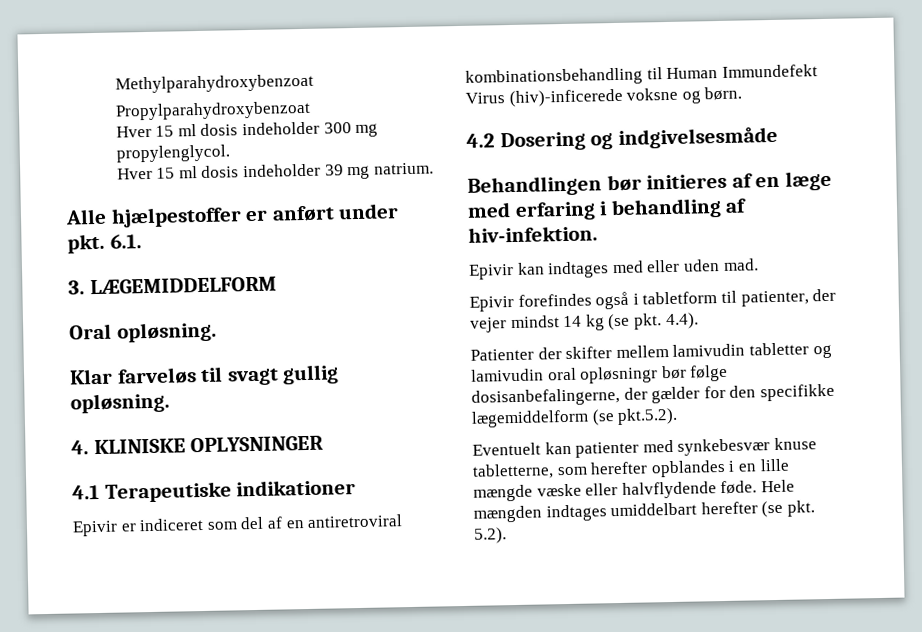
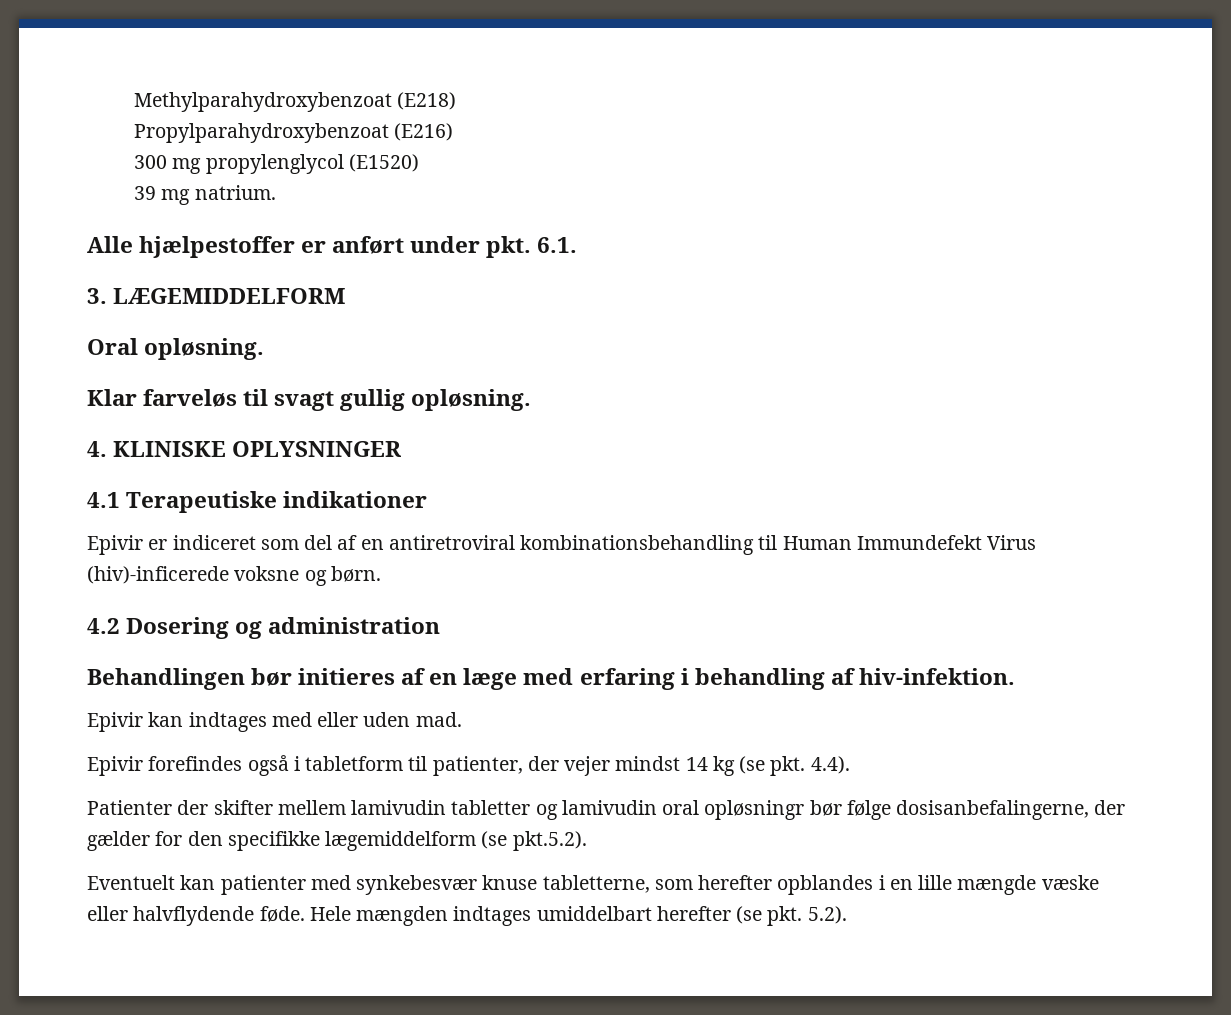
- Methylparahydroxybenzoat
+ Methylparahydroxybenzoat (E218)
- Propylparahydroxybenzoat
- Hver 15 ml dosis indeholder 300 mg propylenglycol.
- Hver 15 ml dosis indeholder 39 mg natrium.
+ Propylparahydroxybenzoat (E216)
+ 300 mg propylenglycol (E1520)
+ 39 mg natrium.
- 4.2 Dosering og indgivelsesmåde
+ 4.2 Dosering og administration

